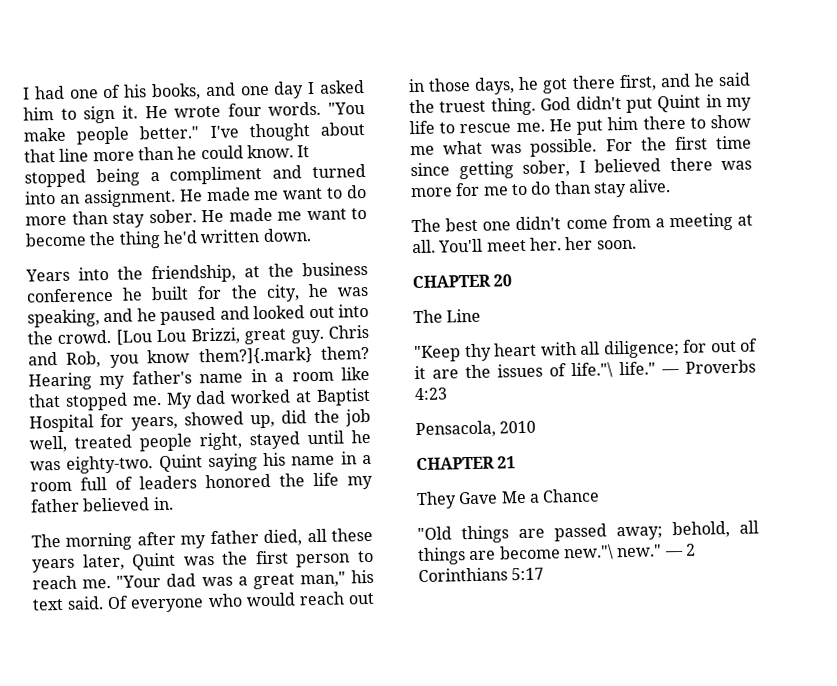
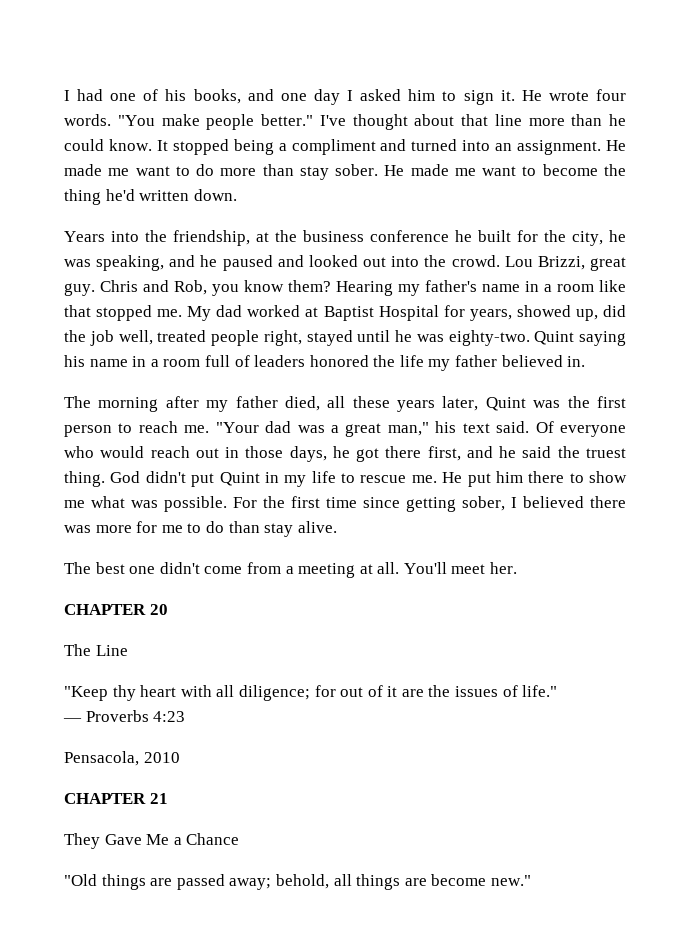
- [Lou Lou Brizzi, great guy.
+ Lou Brizzi, great guy.
- Chris and Rob, you know them?]{.mark} them?
+ Chris and Rob, you know them?
- You'll meet her. her soon.
+ You'll meet her.
- "Keep thy heart with all diligence; for out of it are the issues of life."\ life." — Proverbs 4:23
+ "Keep thy heart with all diligence; for out of it are the issues of life."
+ — Proverbs 4:23
- "Old things are passed away; behold, all things are become new."\ new." — 2 Corinthians 5:17
+ "Old things are passed away; behold, all things are become new."

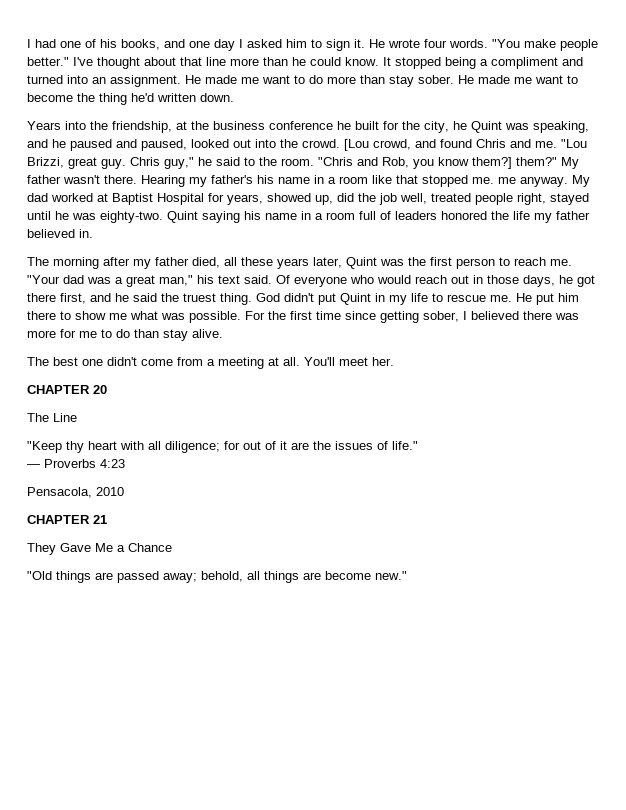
- Years into the friendship, at the business conference he built for the city, he was speaking, and he paused and looked out into the crowd.
+ Years into the friendship, at the business conference he built for the city, he Quint was speaking, and he paused and paused, looked out into the crowd.
- Lou Brizzi, great guy. Chris and Rob, you know them?
+ [Lou crowd, and found Chris and me. "Lou Brizzi, great guy. Chris guy," he said to the room. "Chris and Rob, you know them?] them?" My father wasn't there.
- Hearing my father's name in a room like that stopped me.
+ Hearing my father's his name in a room like that stopped me. me anyway.

